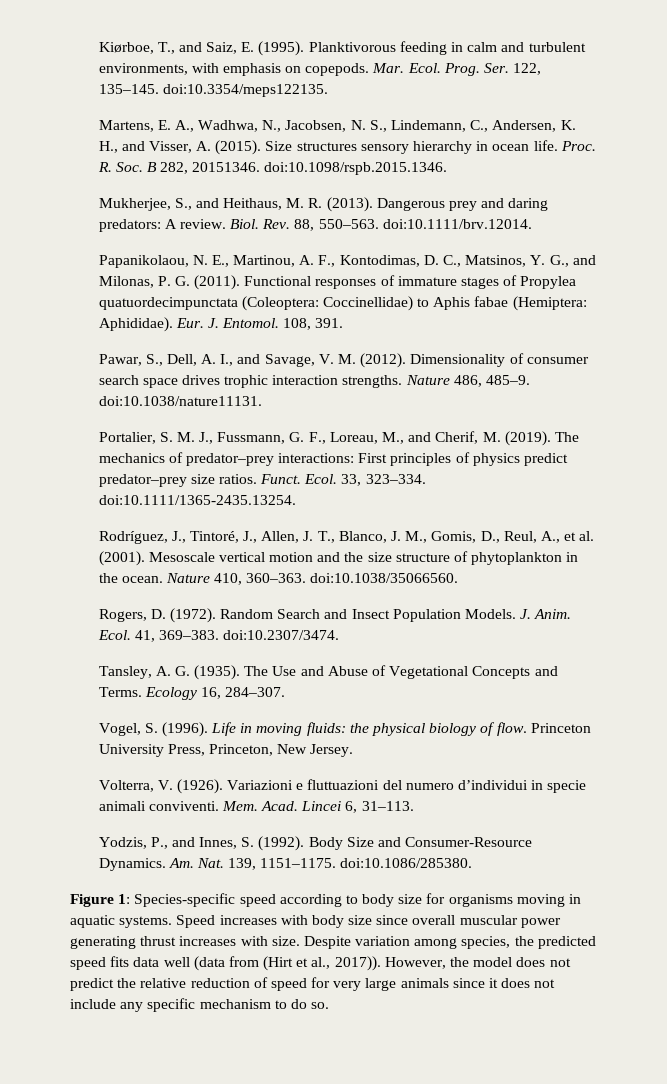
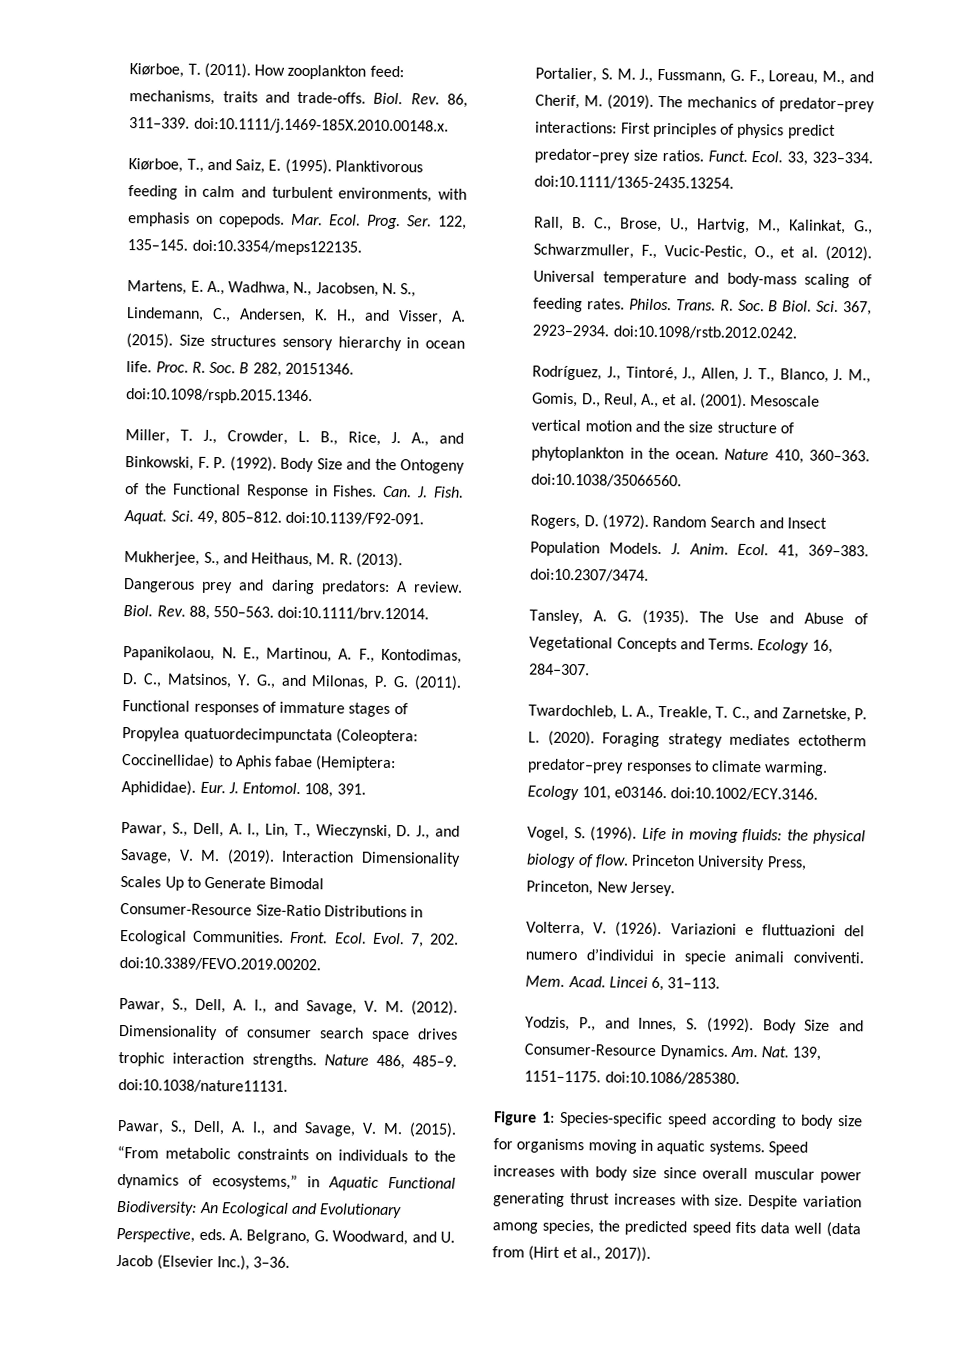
+ Kiørboe, T. (2011). How zooplankton feed: mechanisms, traits and trade-offs. Biol. Rev. 86, 311–339. doi:10.1111/j.1469-185X.2010.00148.x.
+ Miller, T. J., Crowder, L. B., Rice, J. A., and Binkowski, F. P. (1992). Body Size and the Ontogeny of the Functional Response in Fishes. Can. J. Fish. Aquat. Sci. 49, 805–812. doi:10.1139/F92-091.
+ Pawar, S., Dell, A. I., Lin, T., Wieczynski, D. J., and Savage, V. M. (2019). Interaction Dimensionality Scales Up to Generate Bimodal Consumer-Resource Size-Ratio Distributions in Ecological Communities. Front. Ecol. Evol. 7, 202. doi:10.3389/FEVO.2019.00202.
+ Pawar, S., Dell, A. I., and Savage, V. M. (2015). “From metabolic constraints on individuals to the dynamics of ecosystems,” in Aquatic Functional Biodiversity: An Ecological and Evolutionary Perspective, eds. A. Belgrano, G. Woodward, and U. Jacob (Elsevier Inc.), 3–36.
+ Rall, B. C., Brose, U., Hartvig, M., Kalinkat, G., Schwarzmuller, F., Vucic-Pestic, O., et al. (2012). Universal temperature and body-mass scaling of feeding rates. Philos. Trans. R. Soc. B Biol. Sci. 367, 2923–2934. doi:10.1098/rstb.2012.0242.
+ Twardochleb, L. A., Treakle, T. C., and Zarnetske, P. L. (2020). Foraging strategy mediates ectotherm predator–prey responses to climate warming. Ecology 101, e03146. doi:10.1002/ECY.3146.
- However, the model does not predict the relative reduction of speed for very large animals since it does not include any specific mechanism to do so.

